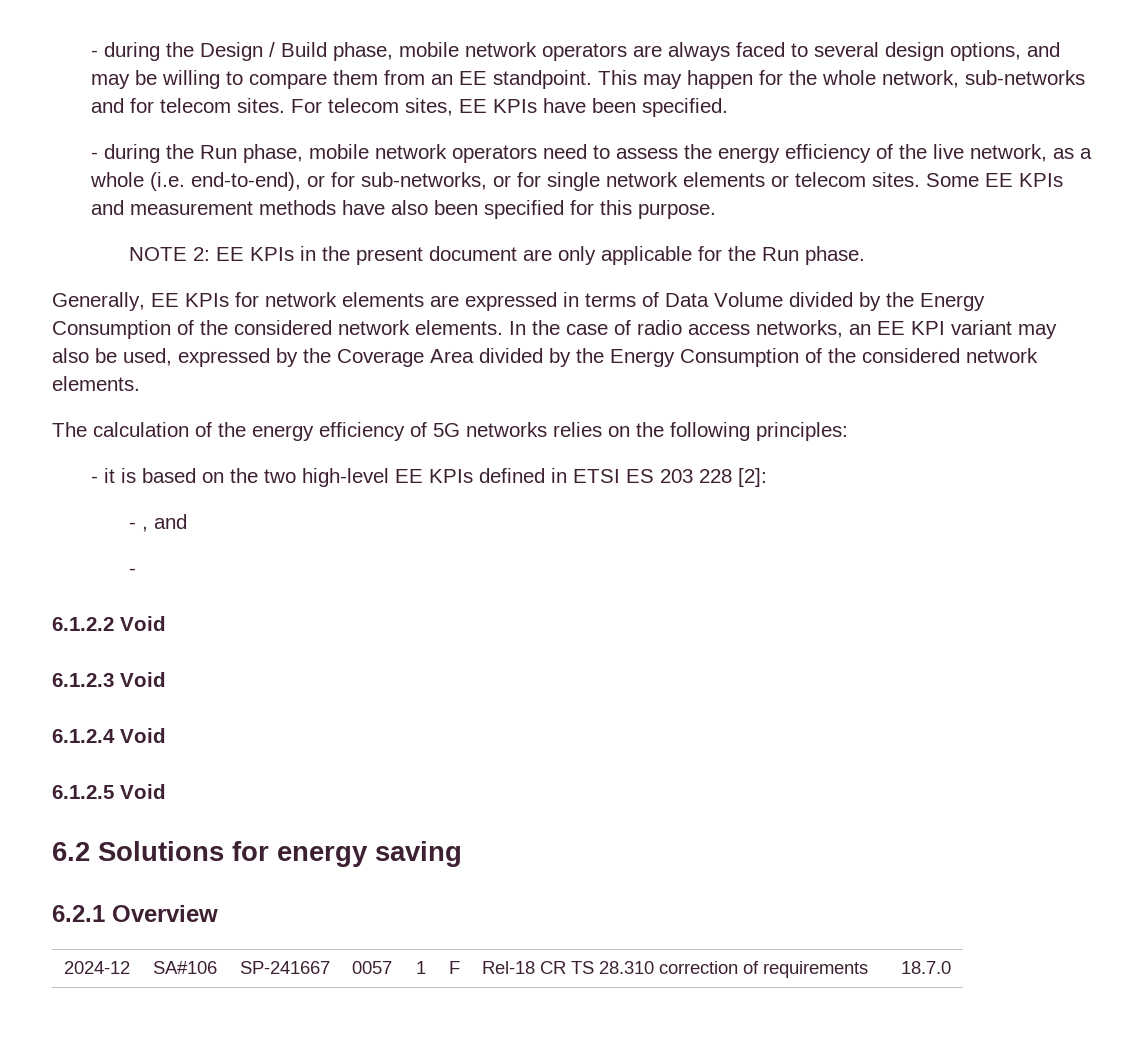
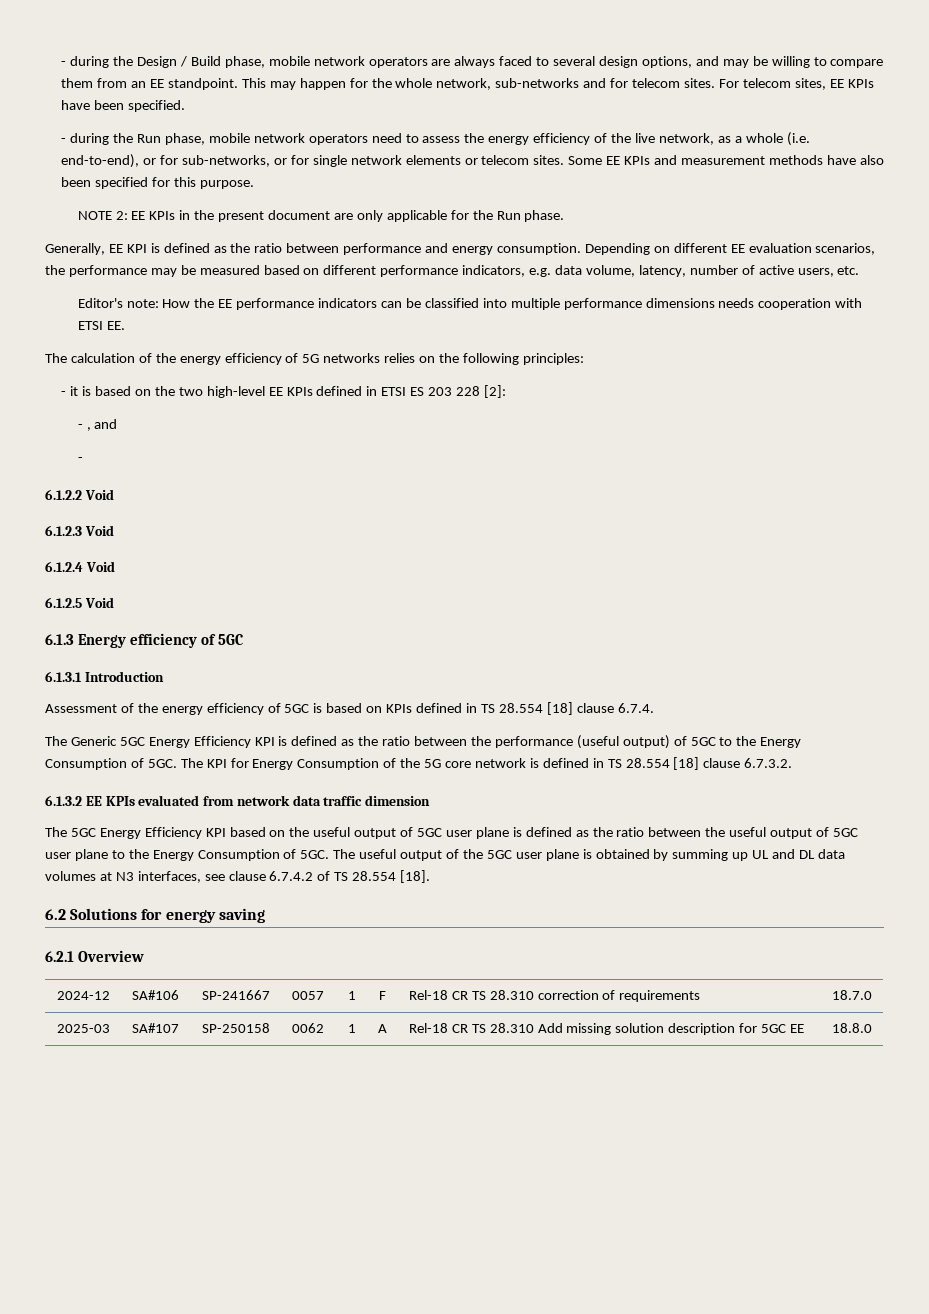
- Generally, EE KPIs for network elements are expressed in terms of Data Volume divided by the Energy Consumption of the considered network elements. In the case of radio access networks, an EE KPI variant may also be used, expressed by the Coverage Area divided by the Energy Consumption of the considered network elements.
+ Generally, EE KPI is defined as the ratio between performance and energy consumption. Depending on different EE evaluation scenarios, the performance may be measured based on different performance indicators, e.g. data volume, latency, number of active users, etc.
+ Editor's note: How the EE performance indicators can be classified into multiple performance dimensions needs cooperation with ETSI EE.
+ 6.1.3 Energy efficiency of 5GC
+ 6.1.3.1 Introduction
+ Assessment of the energy efficiency of 5GC is based on KPIs defined in TS 28.554 [18] clause 6.7.4.
+ The Generic 5GC Energy Efficiency KPI is defined as the ratio between the performance (useful output) of 5GC to the Energy Consumption of 5GC. The KPI for Energy Consumption of the 5G core network is defined in TS 28.554 [18] clause 6.7.3.2.
+ 6.1.3.2 EE KPIs evaluated from network data traffic dimension
+ The 5GC Energy Efficiency KPI based on the useful output of 5GC user plane is defined as the ratio between the useful output of 5GC user plane to the Energy Consumption of 5GC. The useful output of the 5GC user plane is obtained by summing up UL and DL data volumes at N3 interfaces, see clause 6.7.4.2 of TS 28.554 [18].
+ 2025-03 | SA#107 | SP-250158 | 0062 | 1 | A | Rel-18 CR TS 28.310 Add missing solution description for 5GC EE | 18.8.0

